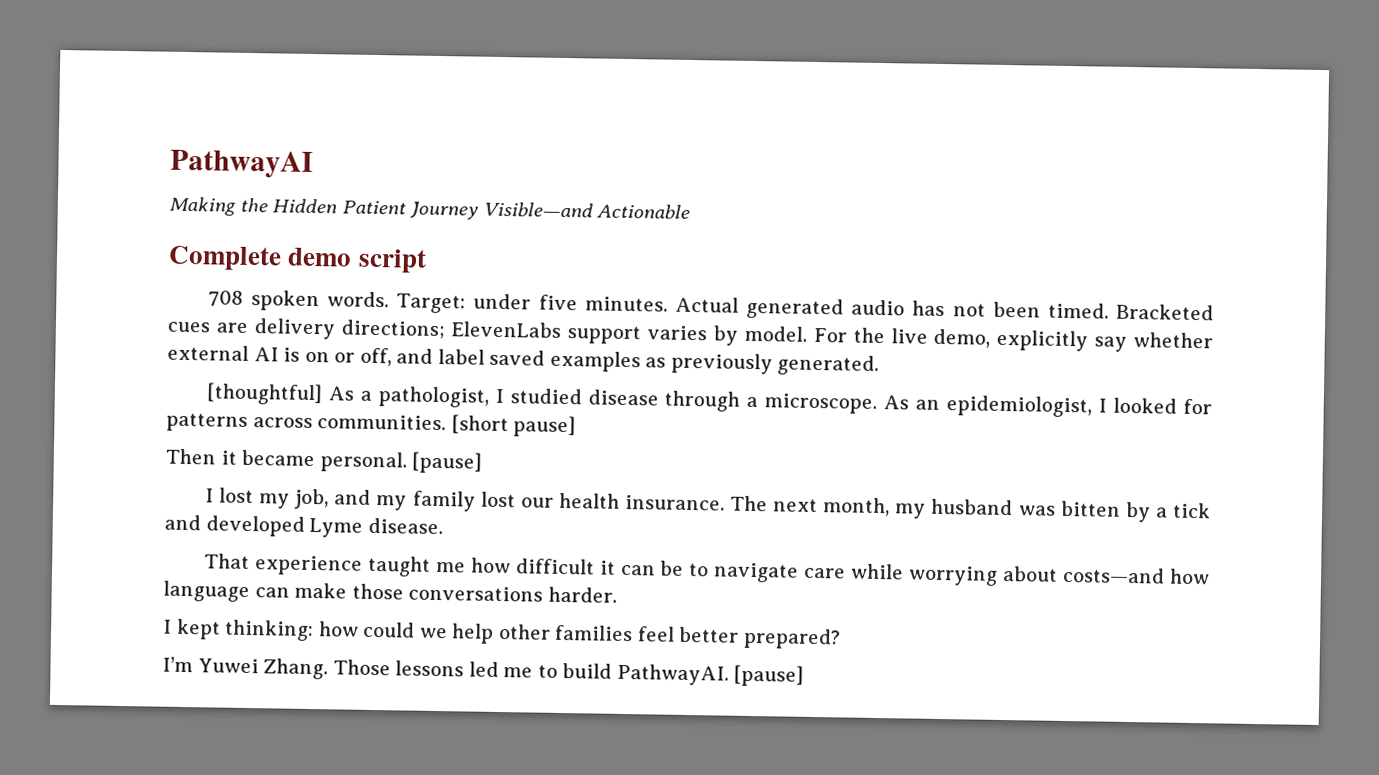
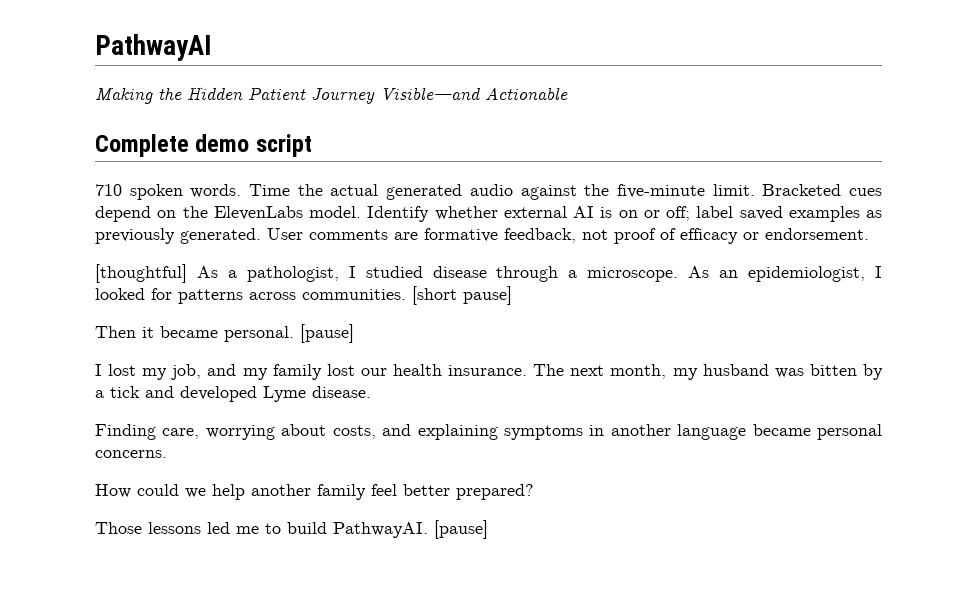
- 708 spoken words.
+ 710 spoken words.
- Target: under five minutes. Actual generated audio has not been timed. Bracketed cues are delivery directions; ElevenLabs support varies by model. For the live demo, explicitly say whether external AI is on or off, and label saved examples as previously generated.
+ Time the actual generated audio against the five-minute limit. Bracketed cues depend on the ElevenLabs model. Identify whether external AI is on or off; label saved examples as previously generated. User comments are formative feedback, not proof of efficacy or endorsement.
- That experience taught me how difficult it can be to navigate care while worrying about costs—and how language can make those conversations harder.
- I kept thinking: how could we help other families feel better prepared?
+ Finding care, worrying about costs, and explaining symptoms in another language became personal concerns.
+ How could we help another family feel better prepared?
- I’m Yuwei Zhang.

